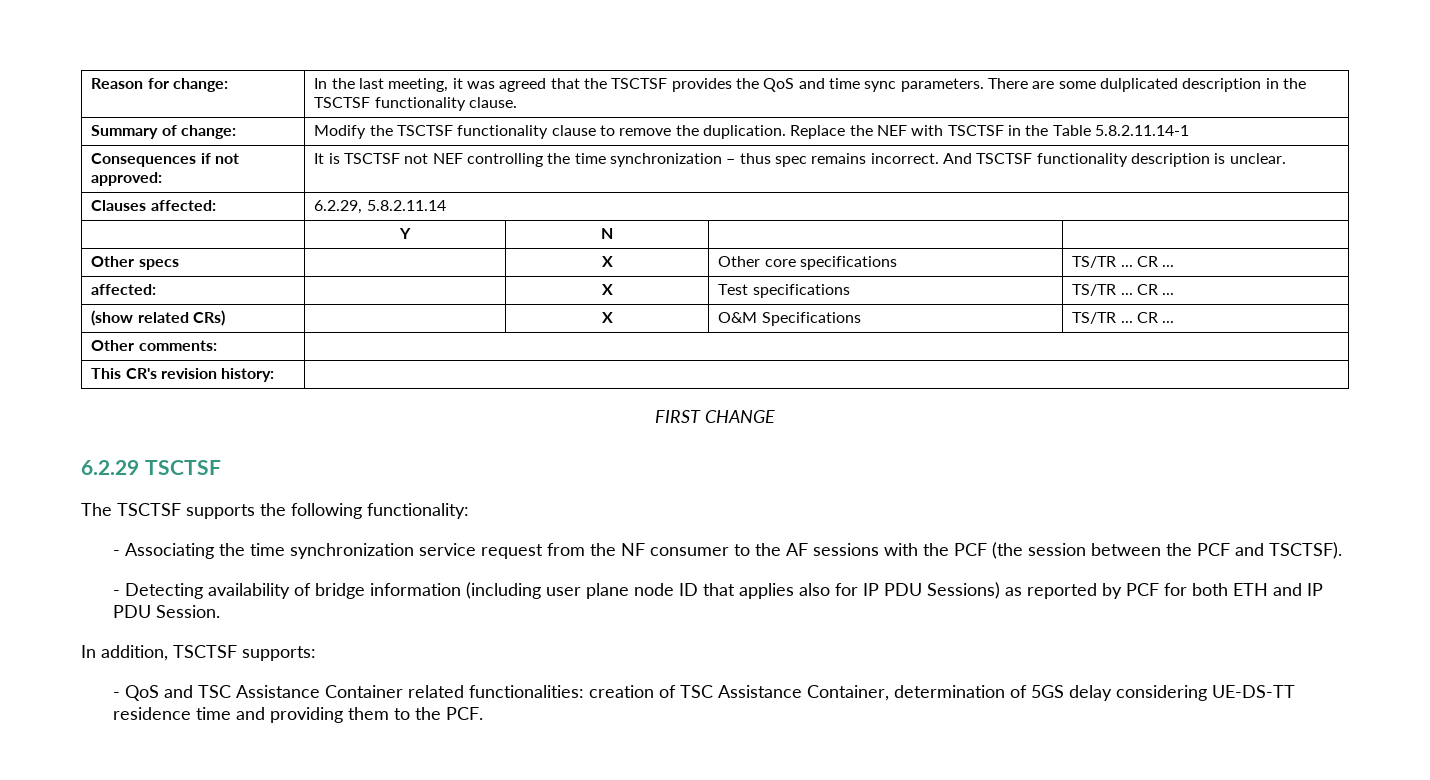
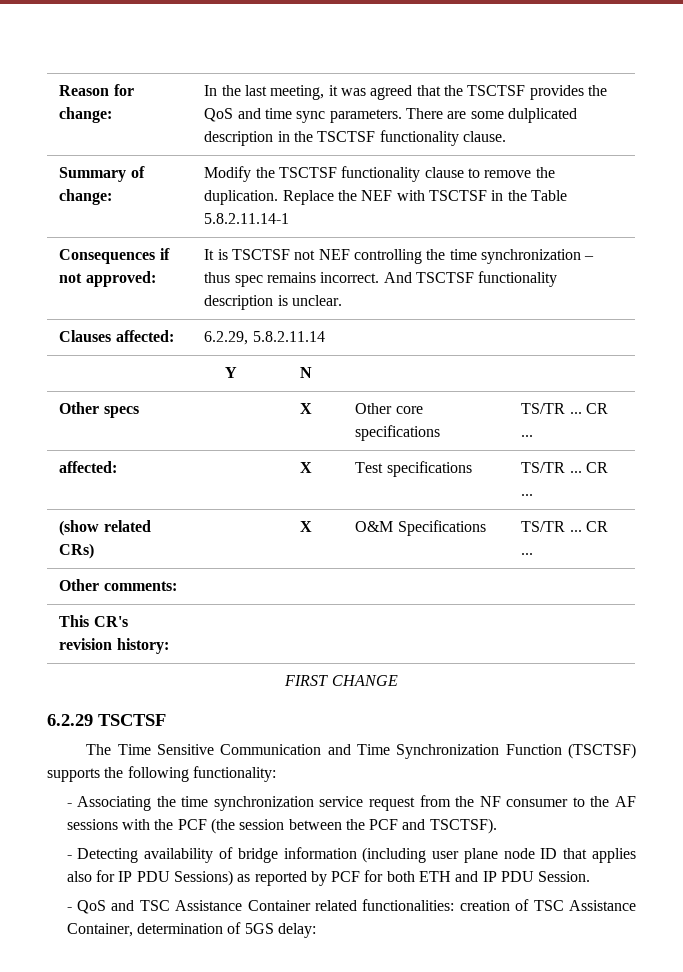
- The TSCTSF supports the following functionality:
+ The Time Sensitive Communication and Time Synchronization Function (TSCTSF) supports the following functionality:
- In addition, TSCTSF supports:
- - QoS and TSC Assistance Container related functionalities: creation of TSC Assistance Container, determination of 5GS delay considering UE-DS-TT residence time and providing them to the PCF.
+ - QoS and TSC Assistance Container related functionalities: creation of TSC Assistance Container, determination of 5GS delay:

